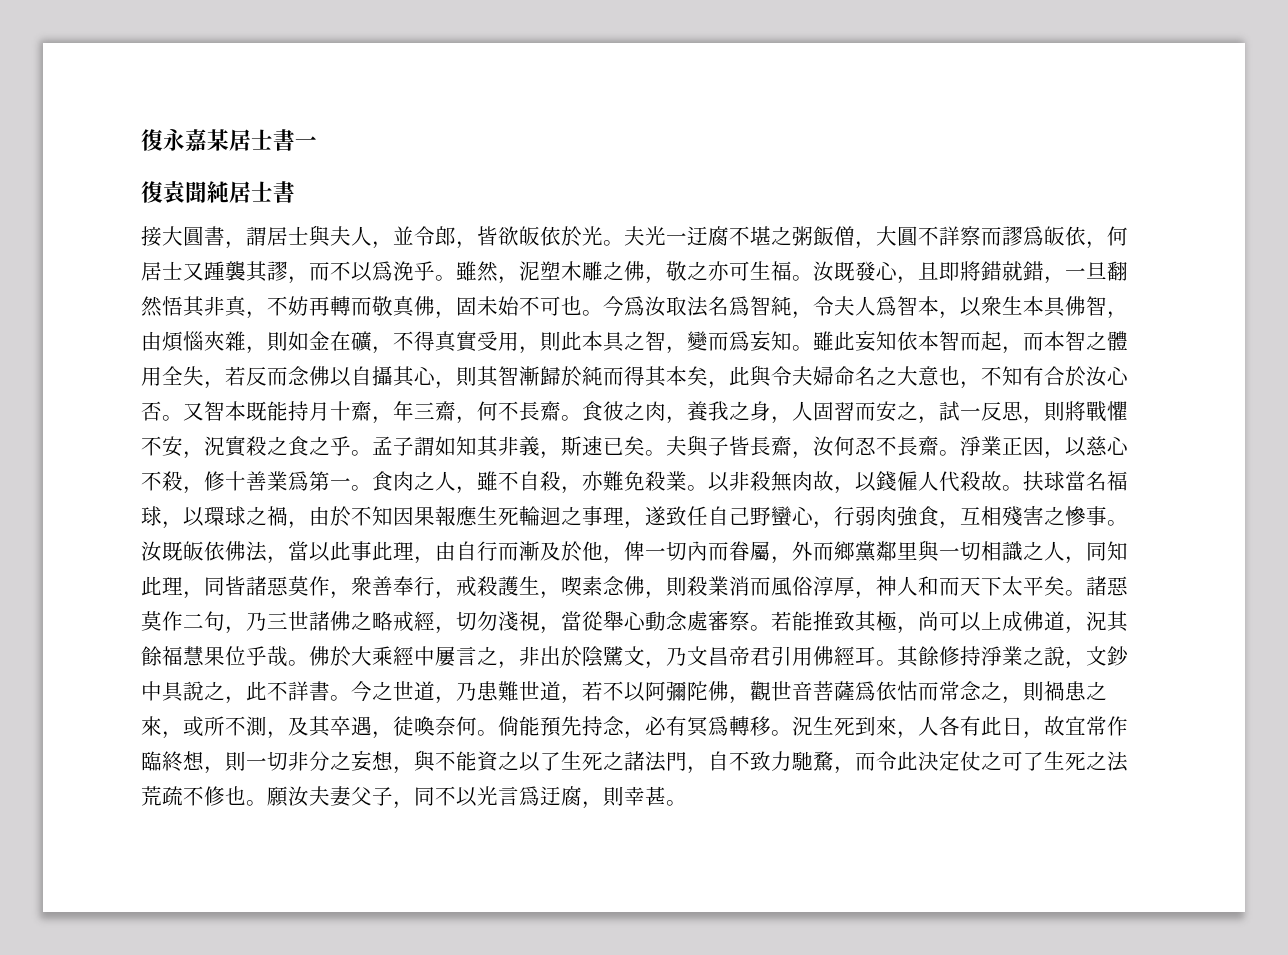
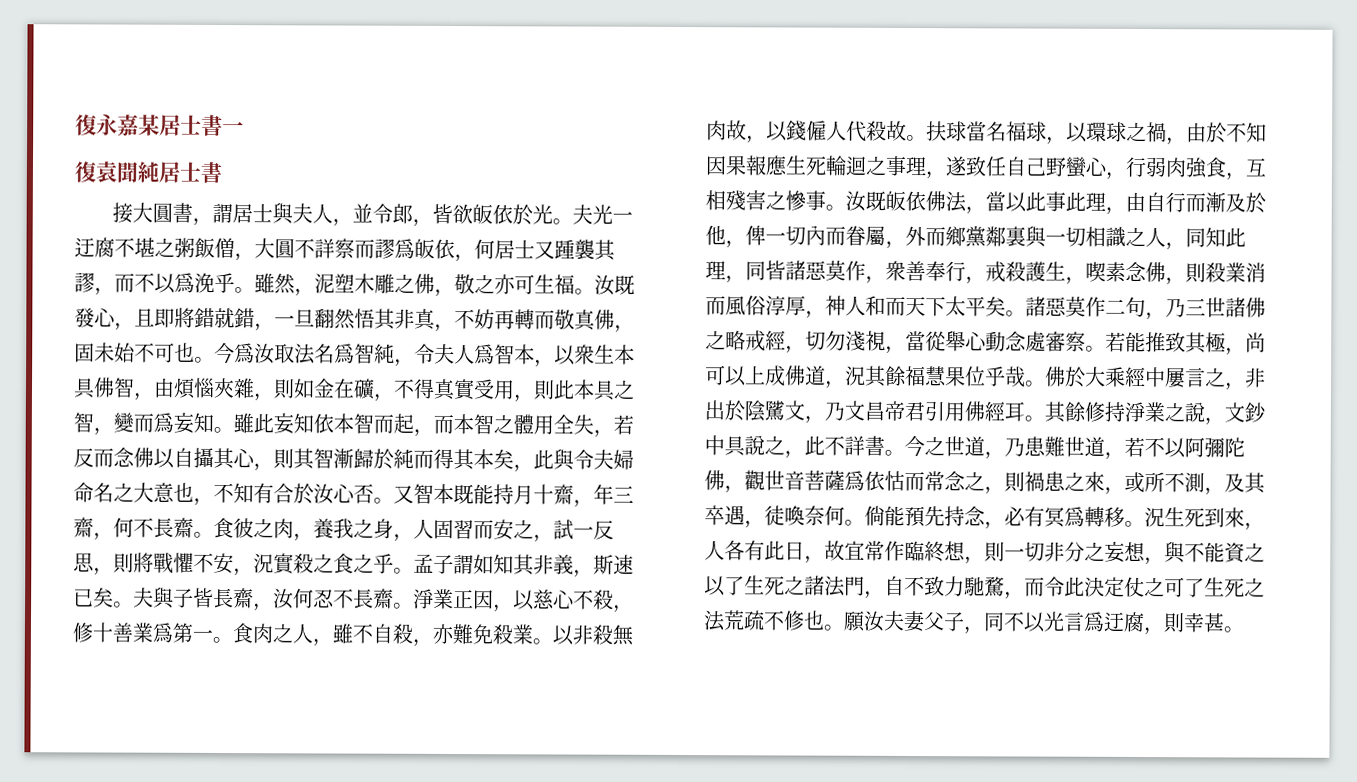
- 汝既皈依佛法，當以此事此理，由自行而漸及於他，俾一切內而眷屬，外而鄉黨鄰里與一切相識之人，同知此理，同皆諸惡莫作，衆善奉行，戒殺護生，喫素念佛，則殺業消而風俗淳厚，神人和而天下太平矣。
+ 汝既皈依佛法，當以此事此理，由自行而漸及於他，俾一切內而眷屬，外而鄉黨鄰裏與一切相識之人，同知此理，同皆諸惡莫作，衆善奉行，戒殺護生，喫素念佛，則殺業消而風俗淳厚，神人和而天下太平矣。

